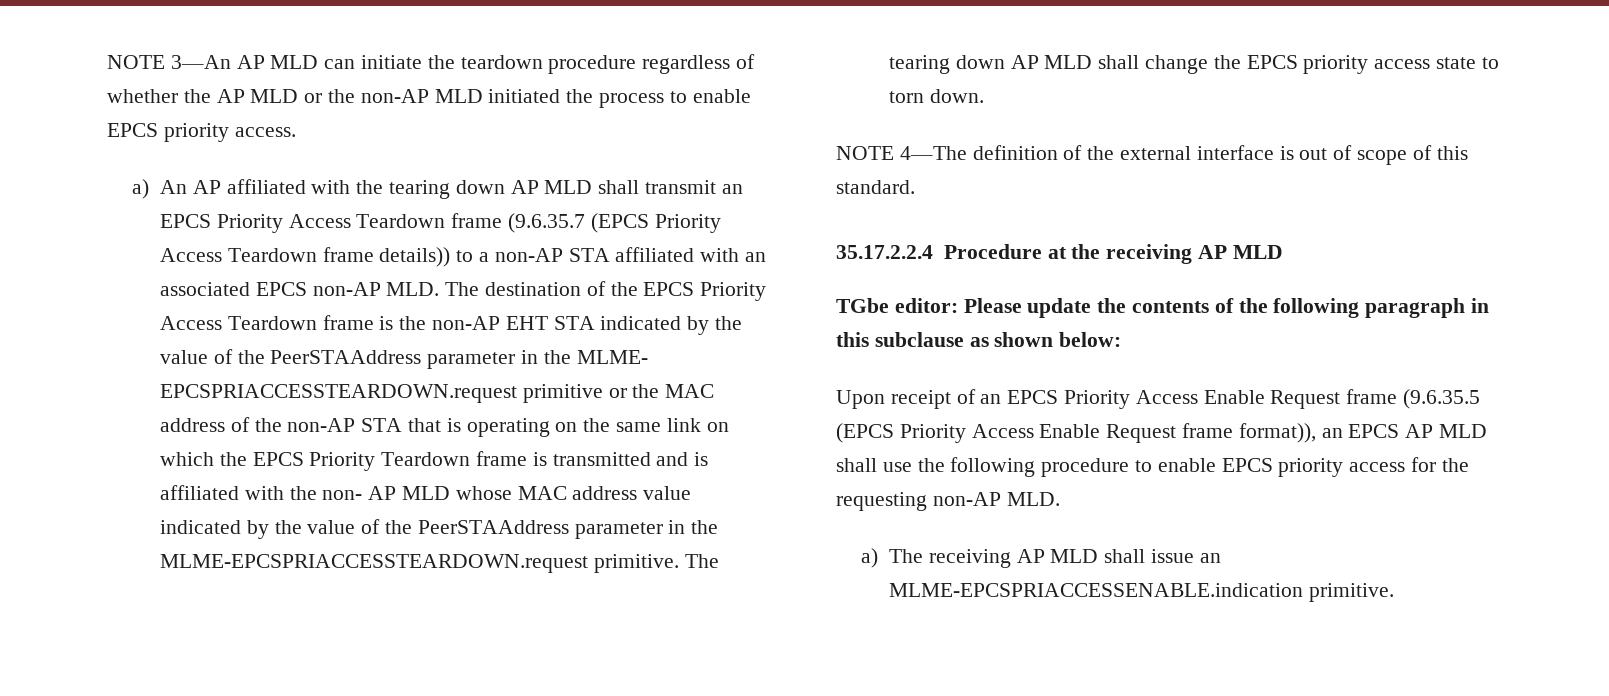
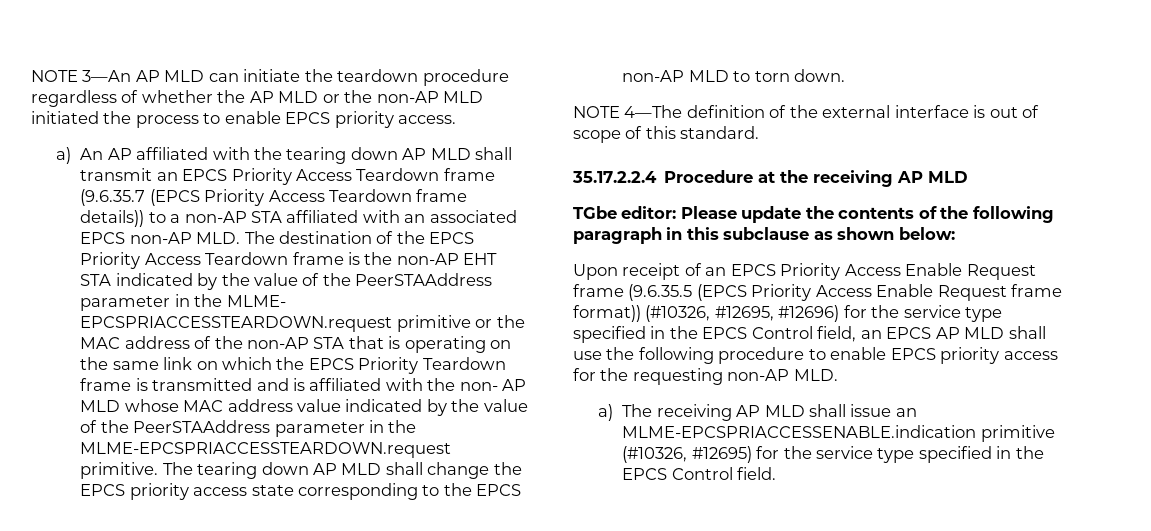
- The tearing down AP MLD shall change the EPCS priority access state to torn down.
+ The tearing down AP MLD shall change the EPCS priority access state corresponding to the EPCS non-AP MLD to torn down.
- Upon receipt of an EPCS Priority Access Enable Request frame (9.6.35.5 (EPCS Priority Access Enable Request frame format)), an EPCS AP MLD shall use the following procedure to enable EPCS priority access for the requesting non-AP MLD.
+ Upon receipt of an EPCS Priority Access Enable Request frame (9.6.35.5 (EPCS Priority Access Enable Request frame format)) (#10326, #12695, #12696) for the service type specified in the EPCS Control field, an EPCS AP MLD shall use the following procedure to enable EPCS priority access for the requesting non-AP MLD.
- a) The receiving AP MLD shall issue an MLME-EPCSPRIACCESSENABLE.indication primitive.
+ a) The receiving AP MLD shall issue an MLME-EPCSPRIACCESSENABLE.indication primitive (#10326, #12695) for the service type specified in the EPCS Control field.

